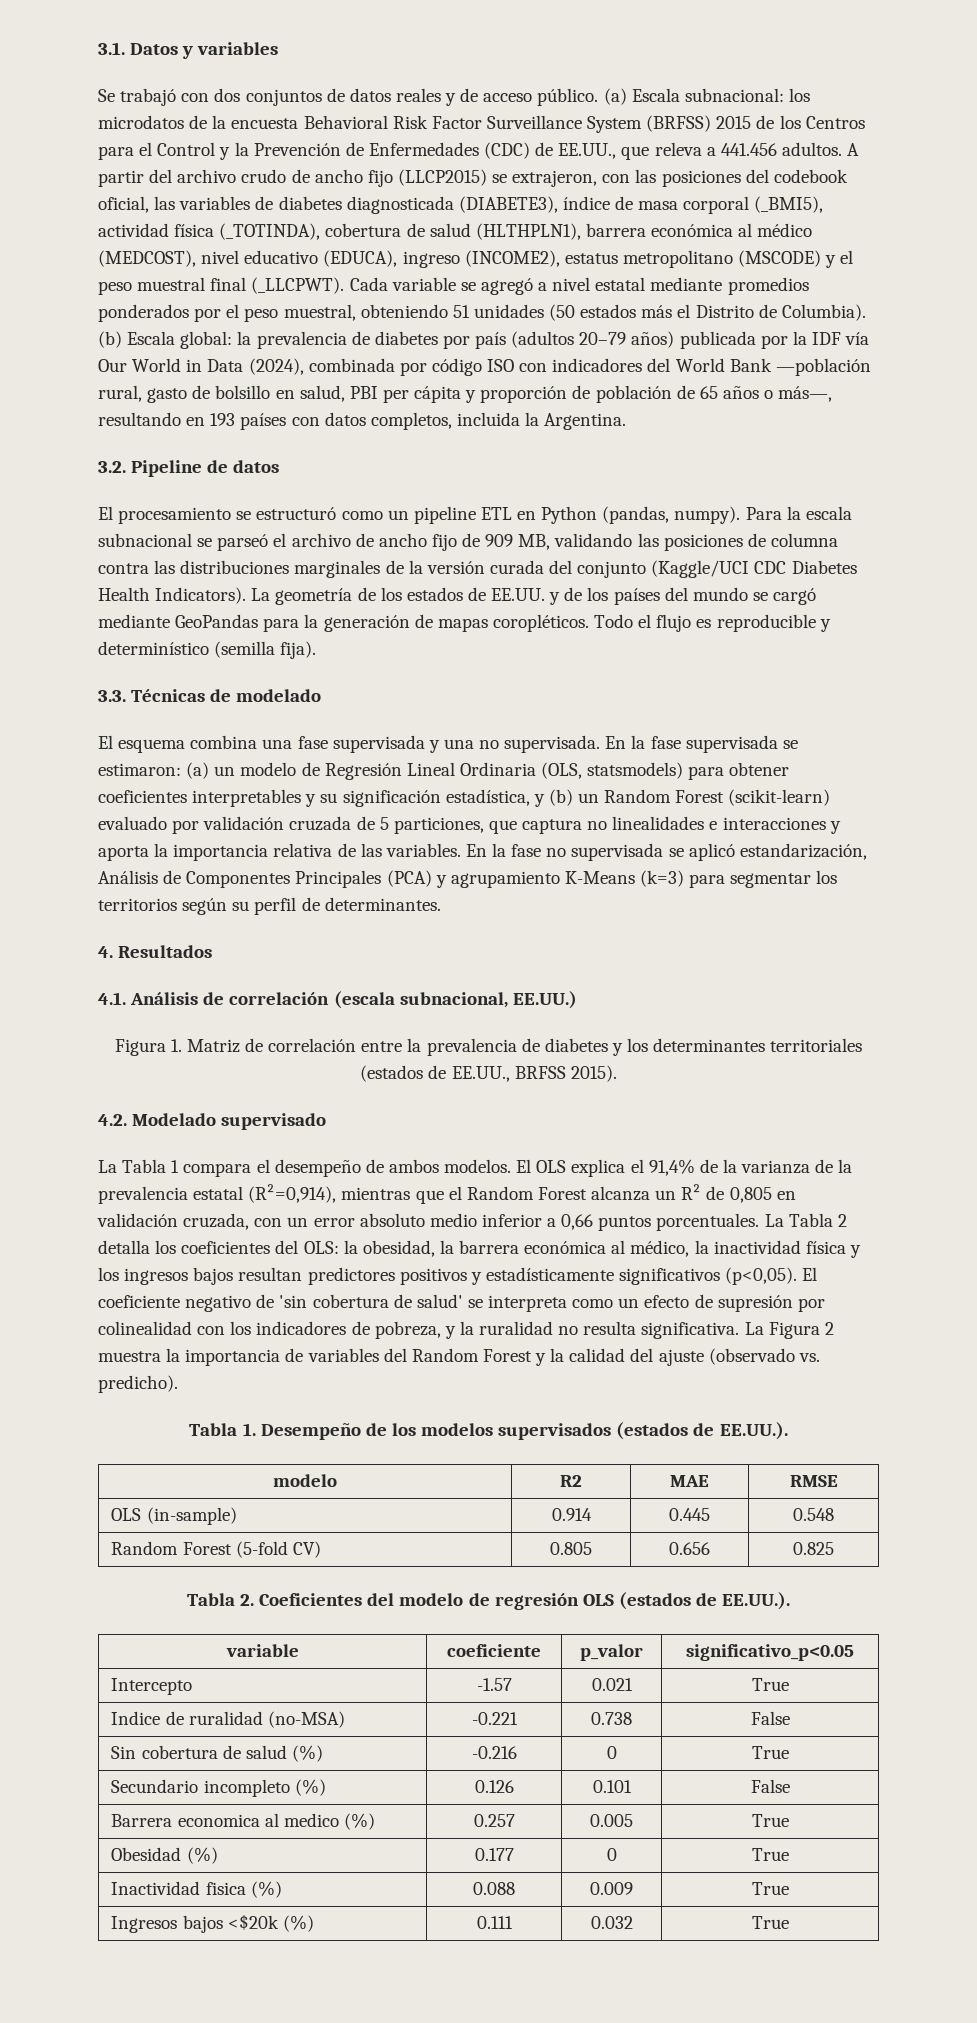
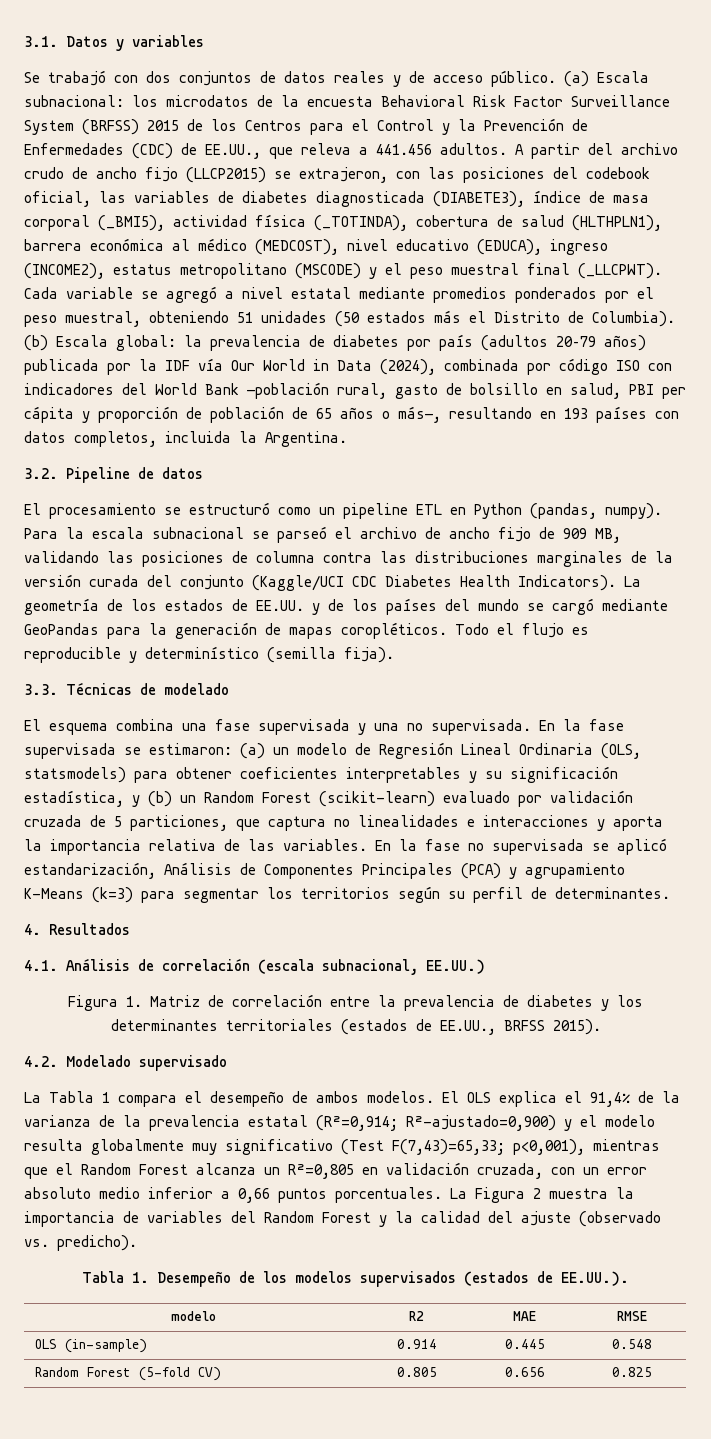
- El OLS explica el 91,4% de la varianza de la prevalencia estatal (R²=0,914), mientras que el Random Forest alcanza un R² de 0,805 en validación cruzada, con un error absoluto medio inferior a 0,66 puntos porcentuales.
+ El OLS explica el 91,4% de la varianza de la prevalencia estatal (R²=0,914; R²-ajustado=0,900) y el modelo resulta globalmente muy significativo (Test F(7,43)=65,33; p<0,001), mientras que el Random Forest alcanza un R²=0,805 en validación cruzada, con un error absoluto medio inferior a 0,66 puntos porcentuales.
- La Tabla 2 detalla los coeficientes del OLS: la obesidad, la barrera económica al médico, la inactividad física y los ingresos bajos resultan predictores positivos y estadísticamente significativos (p<0,05). El coeficiente negativo de 'sin cobertura de salud' se interpreta como un efecto de supresión por colinealidad con los indicadores de pobreza, y la ruralidad no resulta significativa. La Figura 2 muestra la importancia de variables del Random Forest y la calidad del ajuste (observado vs. predicho).
+ La Figura 2 muestra la importancia de variables del Random Forest y la calidad del ajuste (observado vs. predicho).
- Tabla 2. Coeficientes del modelo de regresión OLS (estados de EE.UU.).
- variable | coeficiente | p_valor | significativo_p<0.05
- Intercepto | -1.57 | 0.021 | True
- Indice de ruralidad (no-MSA) | -0.221 | 0.738 | False
- Sin cobertura de salud (%) | -0.216 | 0 | True
- Secundario incompleto (%) | 0.126 | 0.101 | False
- Barrera economica al medico (%) | 0.257 | 0.005 | True
- Obesidad (%) | 0.177 | 0 | True
- Inactividad fisica (%) | 0.088 | 0.009 | True
- Ingresos bajos <$20k (%) | 0.111 | 0.032 | True

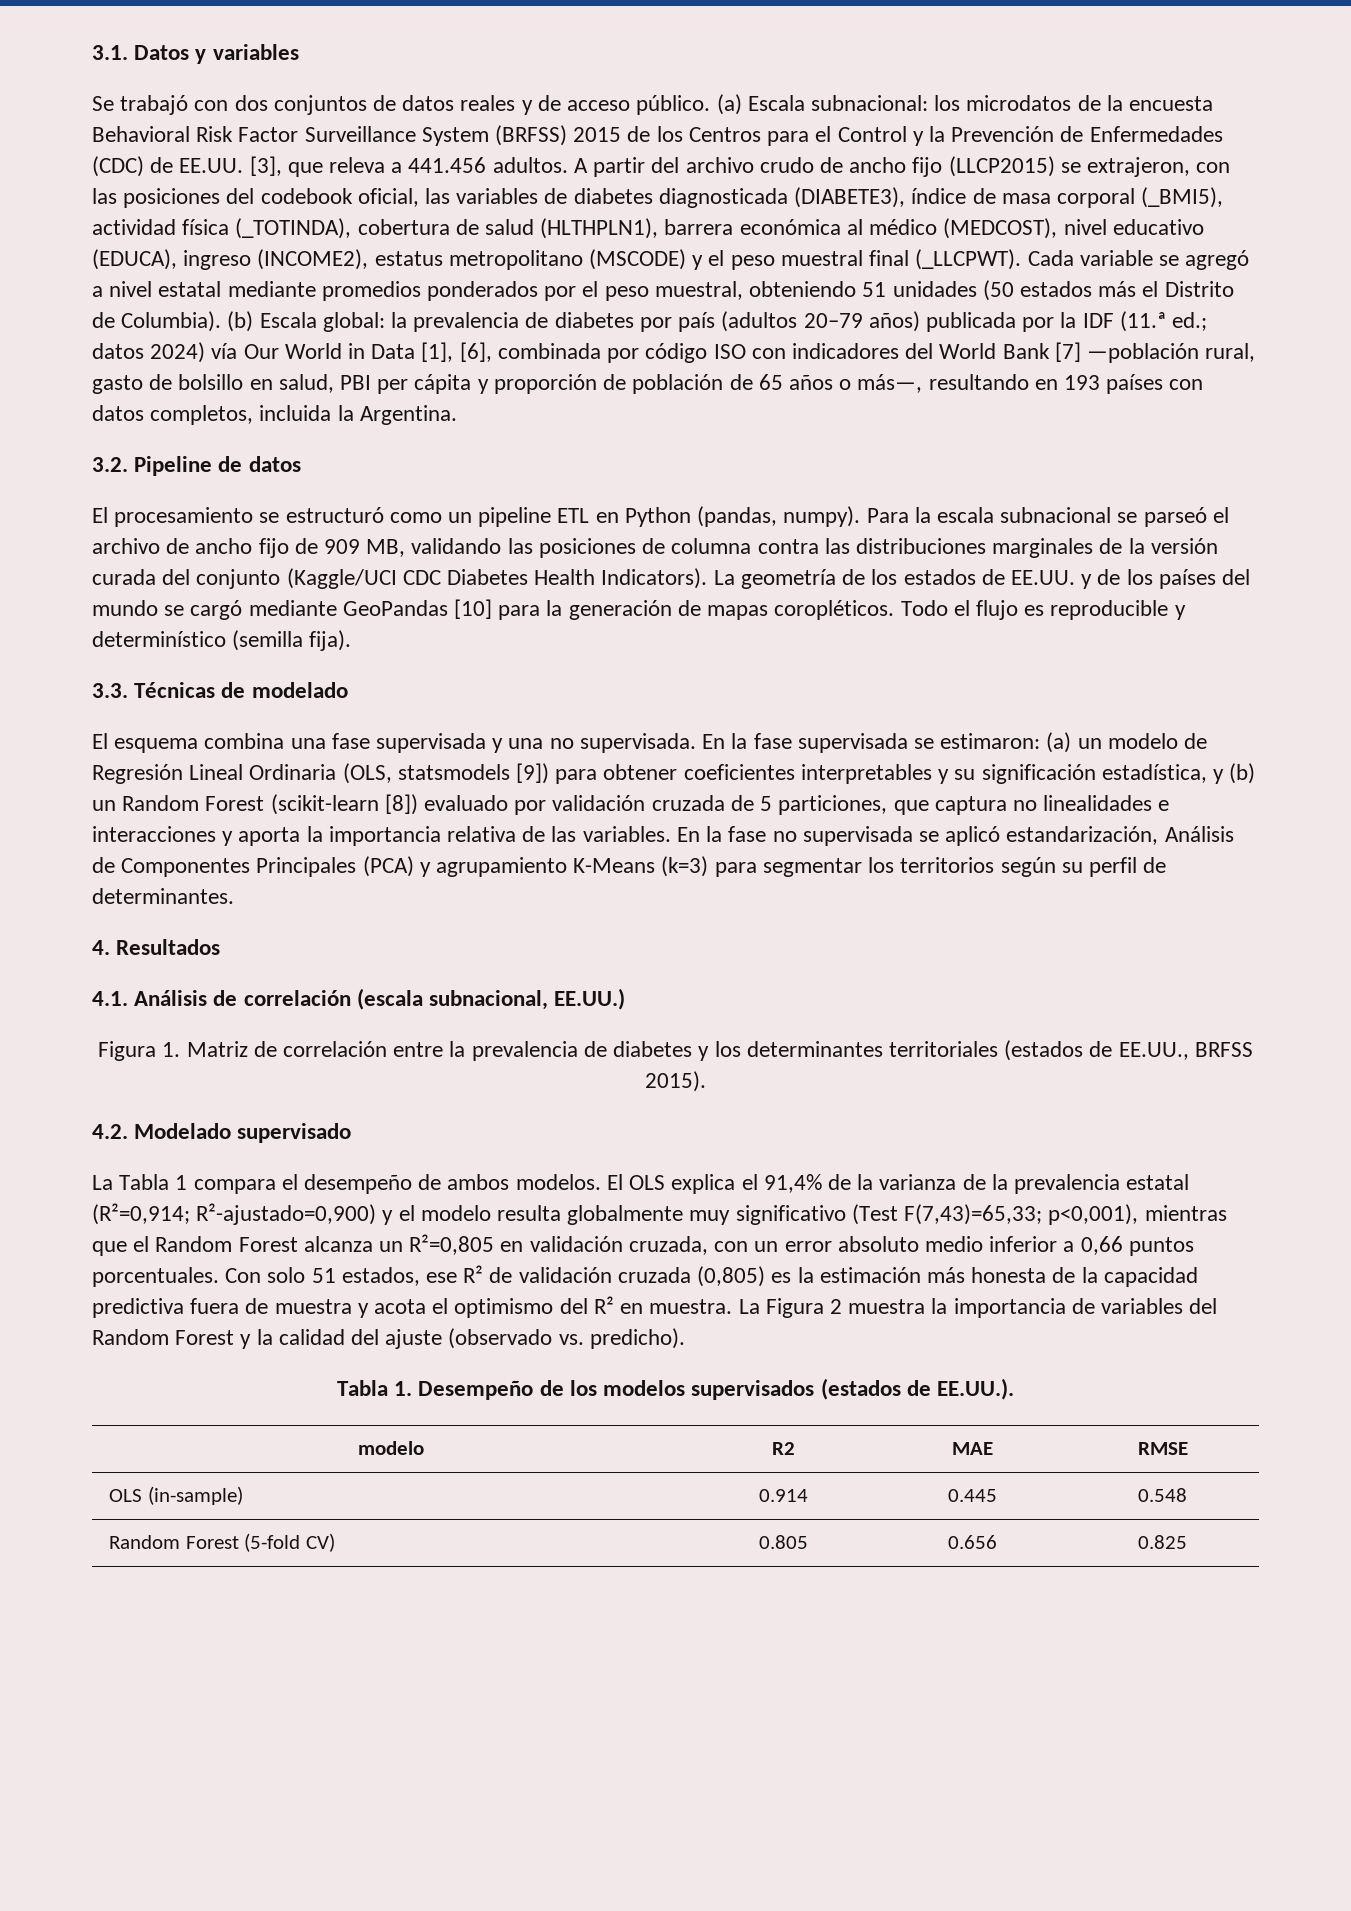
- (a) Escala subnacional: los microdatos de la encuesta Behavioral Risk Factor Surveillance System (BRFSS) 2015 de los Centros para el Control y la Prevención de Enfermedades (CDC) de EE.UU., que releva a 441.456 adultos.
+ (a) Escala subnacional: los microdatos de la encuesta Behavioral Risk Factor Surveillance System (BRFSS) 2015 de los Centros para el Control y la Prevención de Enfermedades (CDC) de EE.UU. [3], que releva a 441.456 adultos.
- (b) Escala global: la prevalencia de diabetes por país (adultos 20–79 años) publicada por la IDF vía Our World in Data (2024), combinada por código ISO con indicadores del World Bank —población rural, gasto de bolsillo en salud, PBI per cápita y proporción de población de 65 años o más—, resultando en 193 países con datos completos, incluida la Argentina.
+ (b) Escala global: la prevalencia de diabetes por país (adultos 20–79 años) publicada por la IDF (11.ª ed.; datos 2024) vía Our World in Data [1], [6], combinada por código ISO con indicadores del World Bank [7] —población rural, gasto de bolsillo en salud, PBI per cápita y proporción de población de 65 años o más—, resultando en 193 países con datos completos, incluida la Argentina.
- La geometría de los estados de EE.UU. y de los países del mundo se cargó mediante GeoPandas para la generación de mapas coropléticos.
+ La geometría de los estados de EE.UU. y de los países del mundo se cargó mediante GeoPandas [10] para la generación de mapas coropléticos.
- En la fase supervisada se estimaron: (a) un modelo de Regresión Lineal Ordinaria (OLS, statsmodels) para obtener coeficientes interpretables y su significación estadística, y (b) un Random Forest (scikit-learn) evaluado por validación cruzada de 5 particiones, que captura no linealidades e interacciones y aporta la importancia relativa de las variables.
+ En la fase supervisada se estimaron: (a) un modelo de Regresión Lineal Ordinaria (OLS, statsmodels [9]) para obtener coeficientes interpretables y su significación estadística, y (b) un Random Forest (scikit-learn [8]) evaluado por validación cruzada de 5 particiones, que captura no linealidades e interacciones y aporta la importancia relativa de las variables.
+ Con solo 51 estados, ese R² de validación cruzada (0,805) es la estimación más honesta de la capacidad predictiva fuera de muestra y acota el optimismo del R² en muestra.

